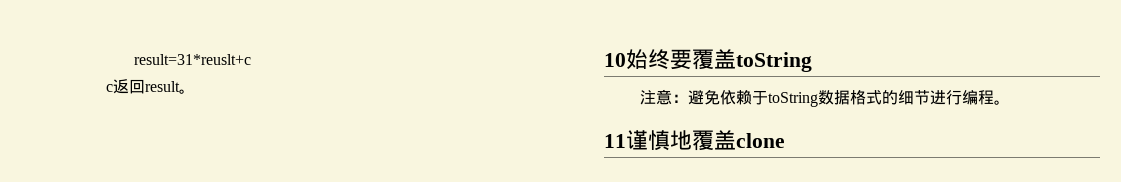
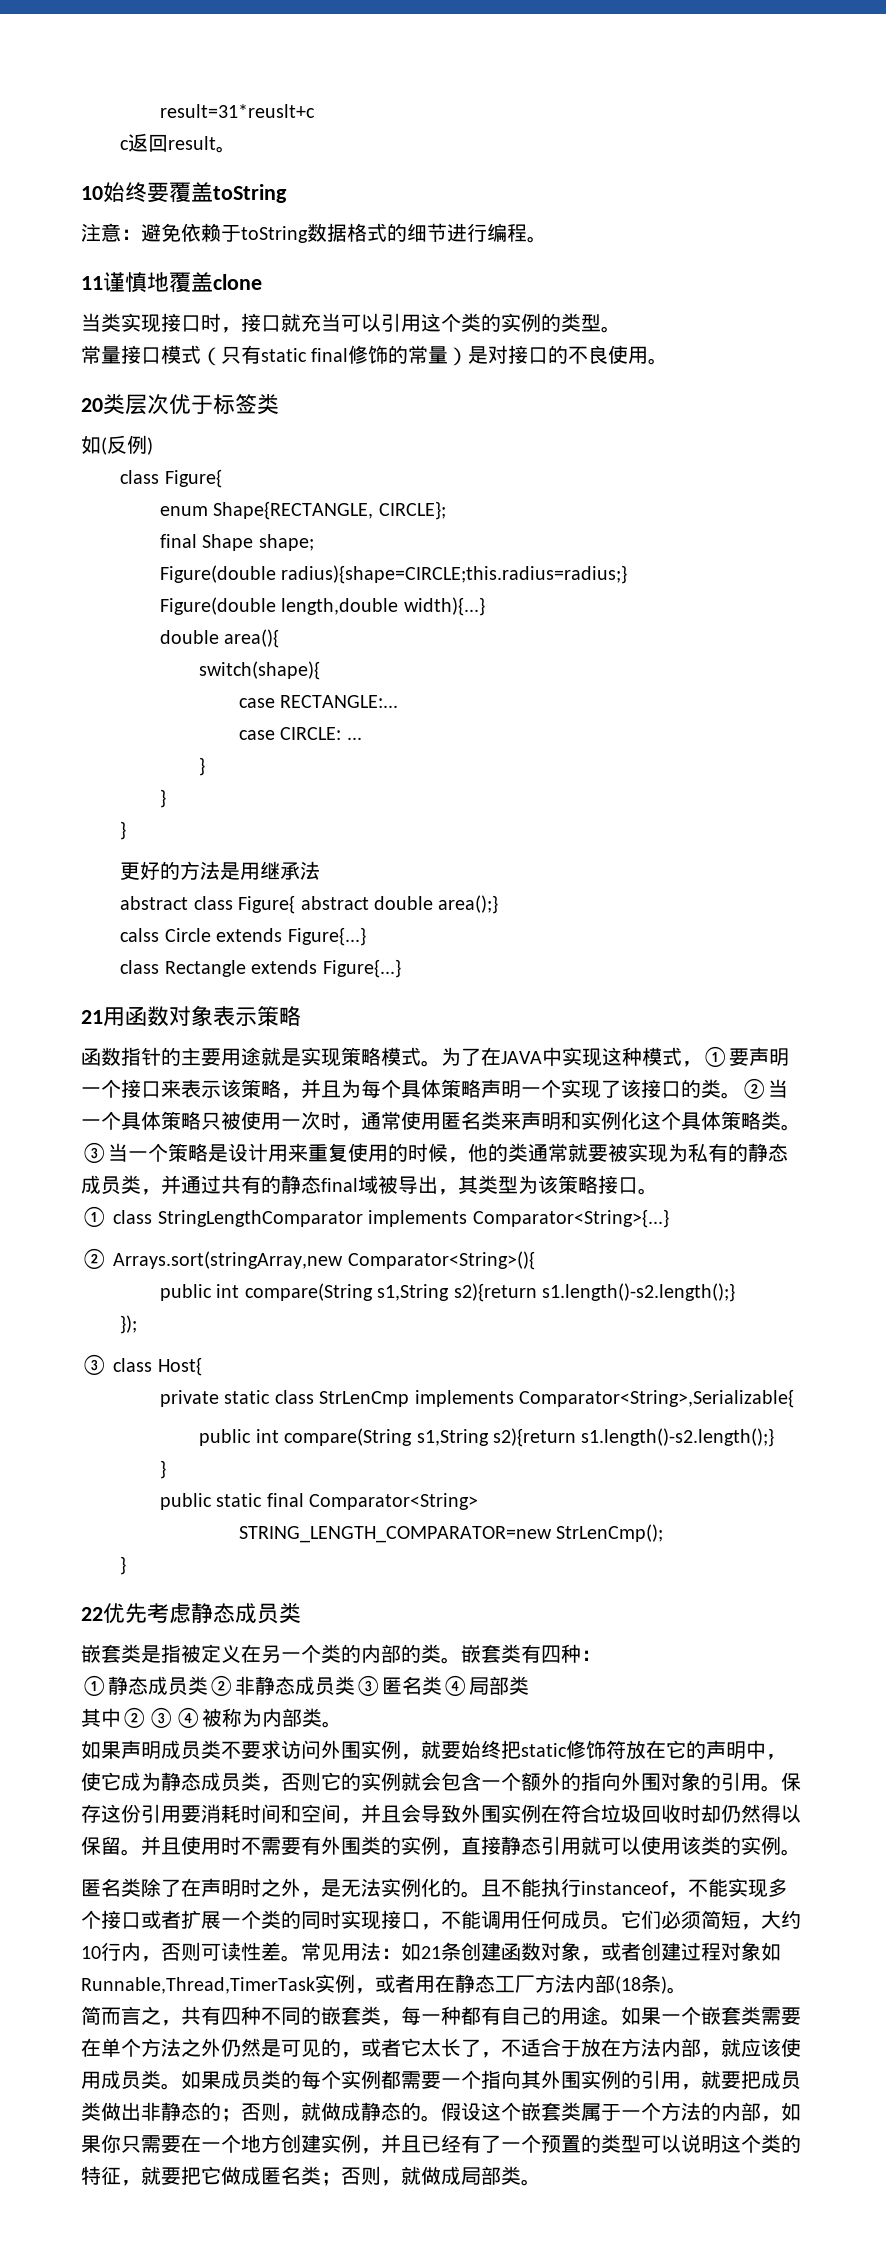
+ 当类实现接口时，接口就充当可以引用这个类的实例的类型。
+ 常量接口模式（只有static final修饰的常量）是对接口的不良使用。
+ 20类层次优于标签类
+ 如(反例)
+ class Figure{
+ enum Shape{RECTANGLE, CIRCLE};
+ final Shape shape;
+ Figure(double radius){shape=CIRCLE;this.radius=radius;}
+ Figure(double length,double width){...}
+ double area(){
+ switch(shape){
+ case RECTANGLE:...
+ case CIRCLE: ...
+ }
+ }
+ }
+ 更好的方法是用继承法
+ abstract class Figure{ abstract double area();}
+ calss Circle extends Figure{...}
+ class Rectangle extends Figure{...}
+ 21用函数对象表示策略
+ 函数指针的主要用途就是实现策略模式。为了在JAVA中实现这种模式，①要声明一个接口来表示该策略，并且为每个具体策略声明一个实现了该接口的类。②当一个具体策略只被使用一次时，通常使用匿名类来声明和实例化这个具体策略类。③当一个策略是设计用来重复使用的时候，他的类通常就要被实现为私有的静态成员类，并通过共有的静态final域被导出，其类型为该策略接口。
+ ① class StringLengthComparator implements Comparator<String>{...}
+ ② Arrays.sort(stringArray,new Comparator<String>(){
+ public int compare(String s1,String s2){return s1.length()-s2.length();}
+ });
+ ③ class Host{
+ private static class StrLenCmp implements Comparator<String>,Serializable{
+ public int compare(String s1,String s2){return s1.length()-s2.length();}
+ }
+ public static final Comparator<String>
+ STRING_LENGTH_COMPARATOR=new StrLenCmp();
+ }
+ 22优先考虑静态成员类
+ 嵌套类是指被定义在另一个类的内部的类。嵌套类有四种：
+ ①静态成员类②非静态成员类③匿名类④局部类
+ 其中②③④被称为内部类。
+ 如果声明成员类不要求访问外围实例，就要始终把static修饰符放在它的声明中，使它成为静态成员类，否则它的实例就会包含一个额外的指向外围对象的引用。保存这份引用要消耗时间和空间，并且会导致外围实例在符合垃圾回收时却仍然得以保留。并且使用时不需要有外围类的实例，直接静态引用就可以使用该类的实例。
+ 匿名类除了在声明时之外，是无法实例化的。且不能执行instanceof，不能实现多个接口或者扩展一个类的同时实现接口，不能调用任何成员。它们必须简短，大约10行内，否则可读性差。常见用法：如21条创建函数对象，或者创建过程对象如Runnable,Thread,TimerTask实例，或者用在静态工厂方法内部(18条)。
+ 简而言之，共有四种不同的嵌套类，每一种都有自己的用途。如果一个嵌套类需要在单个方法之外仍然是可见的，或者它太长了，不适合于放在方法内部，就应该使用成员类。如果成员类的每个实例都需要一个指向其外围实例的引用，就要把成员类做出非静态的；否则，就做成静态的。假设这个嵌套类属于一个方法的内部，如果你只需要在一个地方创建实例，并且已经有了一个预置的类型可以说明这个类的特征，就要把它做成匿名类；否则，就做成局部类。

